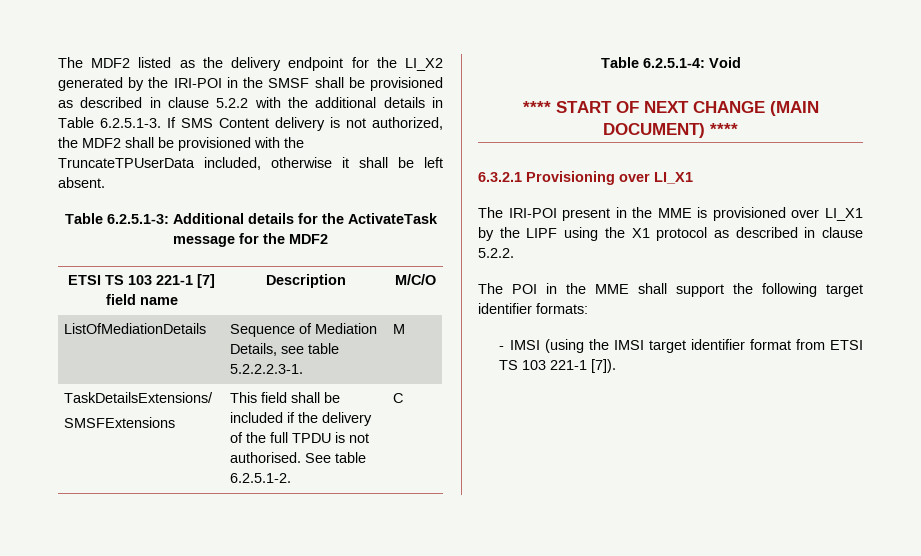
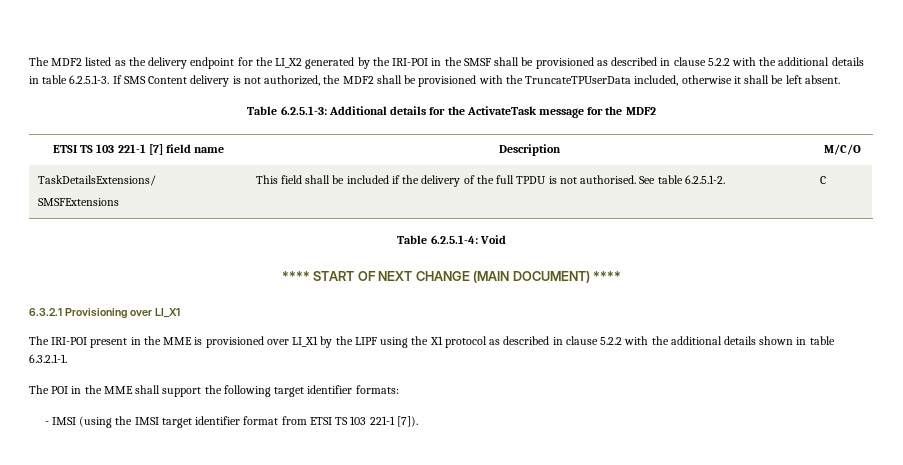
- The MDF2 listed as the delivery endpoint for the LI_X2 generated by the IRI-POI in the SMSF shall be provisioned as described in clause 5.2.2 with the additional details in Table 6.2.5.1-3. If SMS Content delivery is not authorized, the MDF2 shall be provisioned with the TruncateTPUserData included, otherwise it shall be left absent.
+ The MDF2 listed as the delivery endpoint for the LI_X2 generated by the IRI-POI in the SMSF shall be provisioned as described in clause 5.2.2 with the additional details in table 6.2.5.1-3. If SMS Content delivery is not authorized, the MDF2 shall be provisioned with the TruncateTPUserData included, otherwise it shall be left absent.
- ListOfMediationDetails | Sequence of Mediation Details, see table 5.2.2.2.3-1. | M
- The IRI-POI present in the MME is provisioned over LI_X1 by the LIPF using the X1 protocol as described in clause 5.2.2.
+ The IRI-POI present in the MME is provisioned over LI_X1 by the LIPF using the X1 protocol as described in clause 5.2.2 with the additional details shown in table 6.3.2.1-1.

